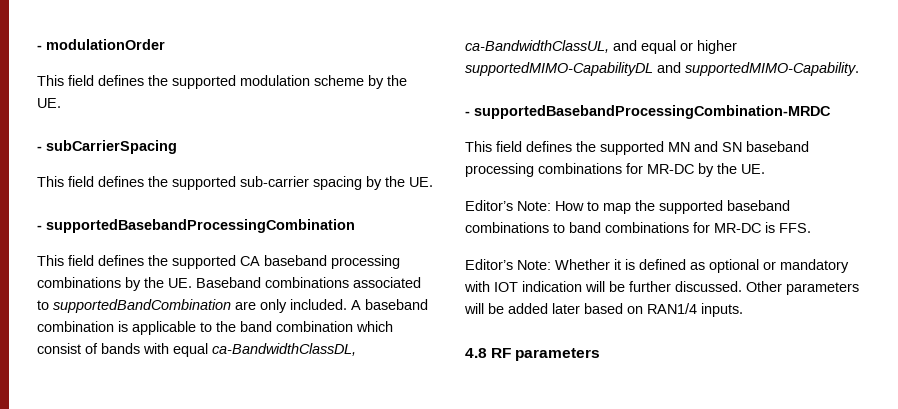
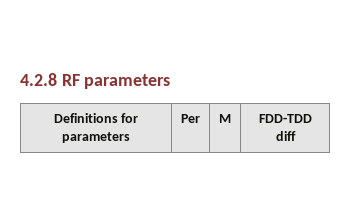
- - modulationOrder
- This field defines the supported modulation scheme by the UE.
- - subCarrierSpacing
- This field defines the supported sub-carrier spacing by the UE.
- - supportedBasebandProcessingCombination
- This field defines the supported CA baseband processing combinations by the UE. Baseband combinations associated to supportedBandCombination are only included. A baseband combination is applicable to the band combination which consist of bands with equal ca-BandwidthClassDL, ca-BandwidthClassUL, and equal or higher supportedMIMO-CapabilityDL and supportedMIMO-Capability.
- - supportedBasebandProcessingCombination-MRDC
- This field defines the supported MN and SN baseband processing combinations for MR-DC by the UE.
- Editor’s Note: How to map the supported baseband combinations to band combinations for MR-DC is FFS.
- Editor’s Note: Whether it is defined as optional or mandatory with IOT indication will be further discussed. Other parameters will be added later based on RAN1/4 inputs.
- 4.8 RF parameters
+ 4.2.8 RF parameters
+ Definitions for parameters | Per | M | FDD-TDD diff

